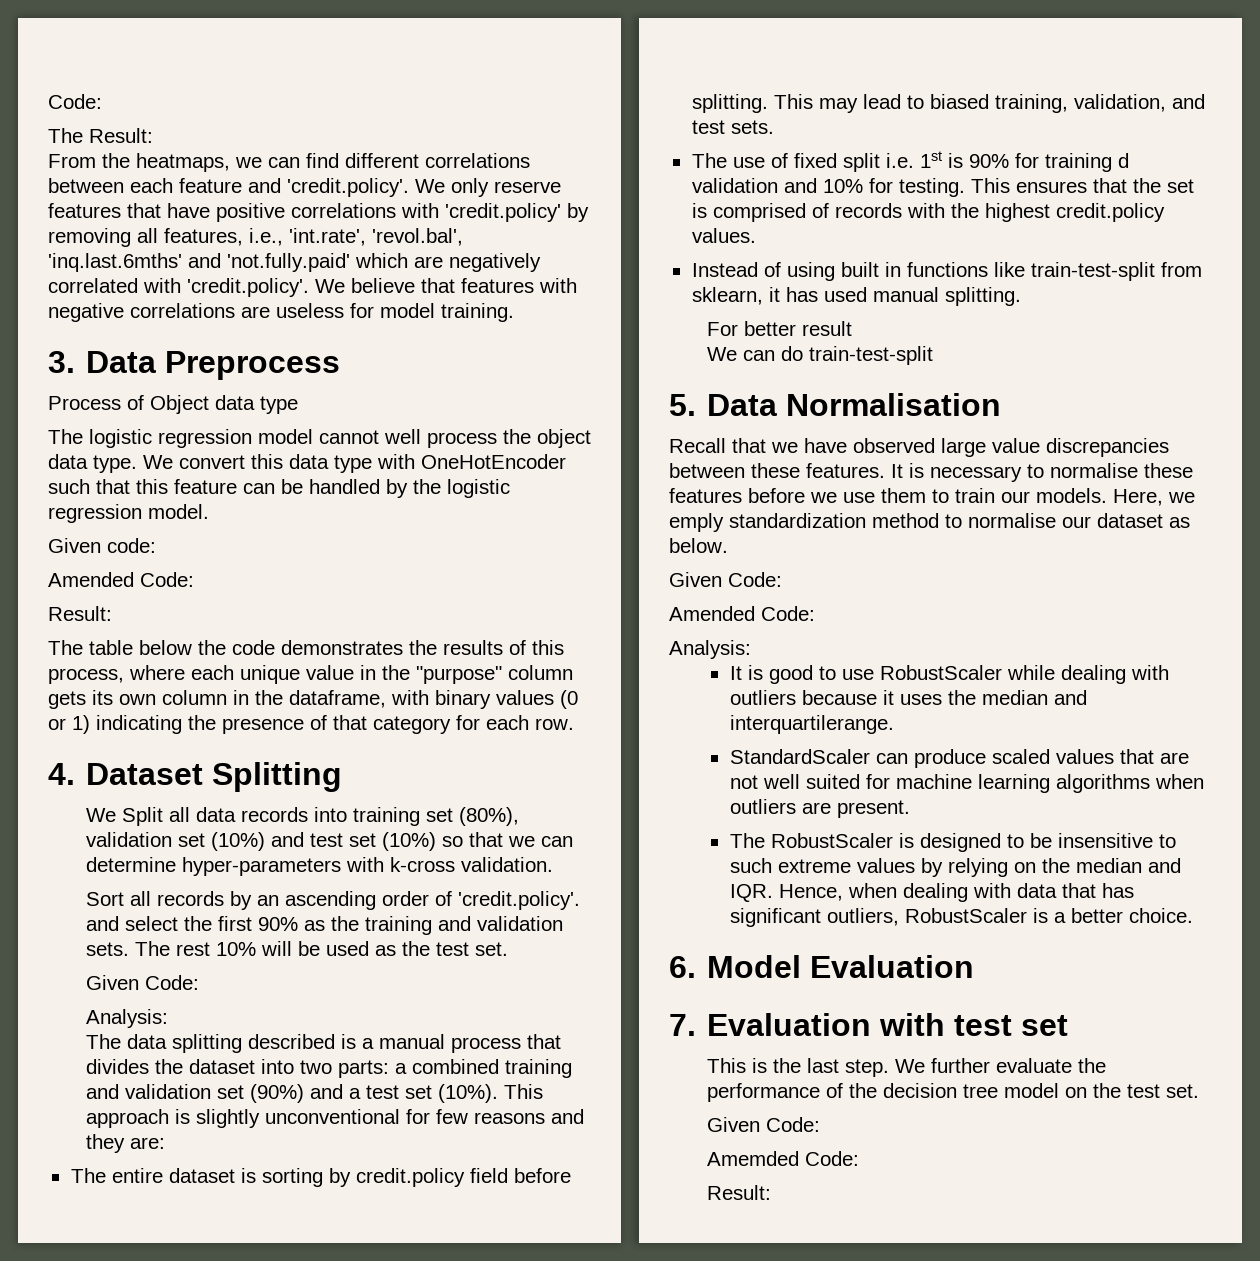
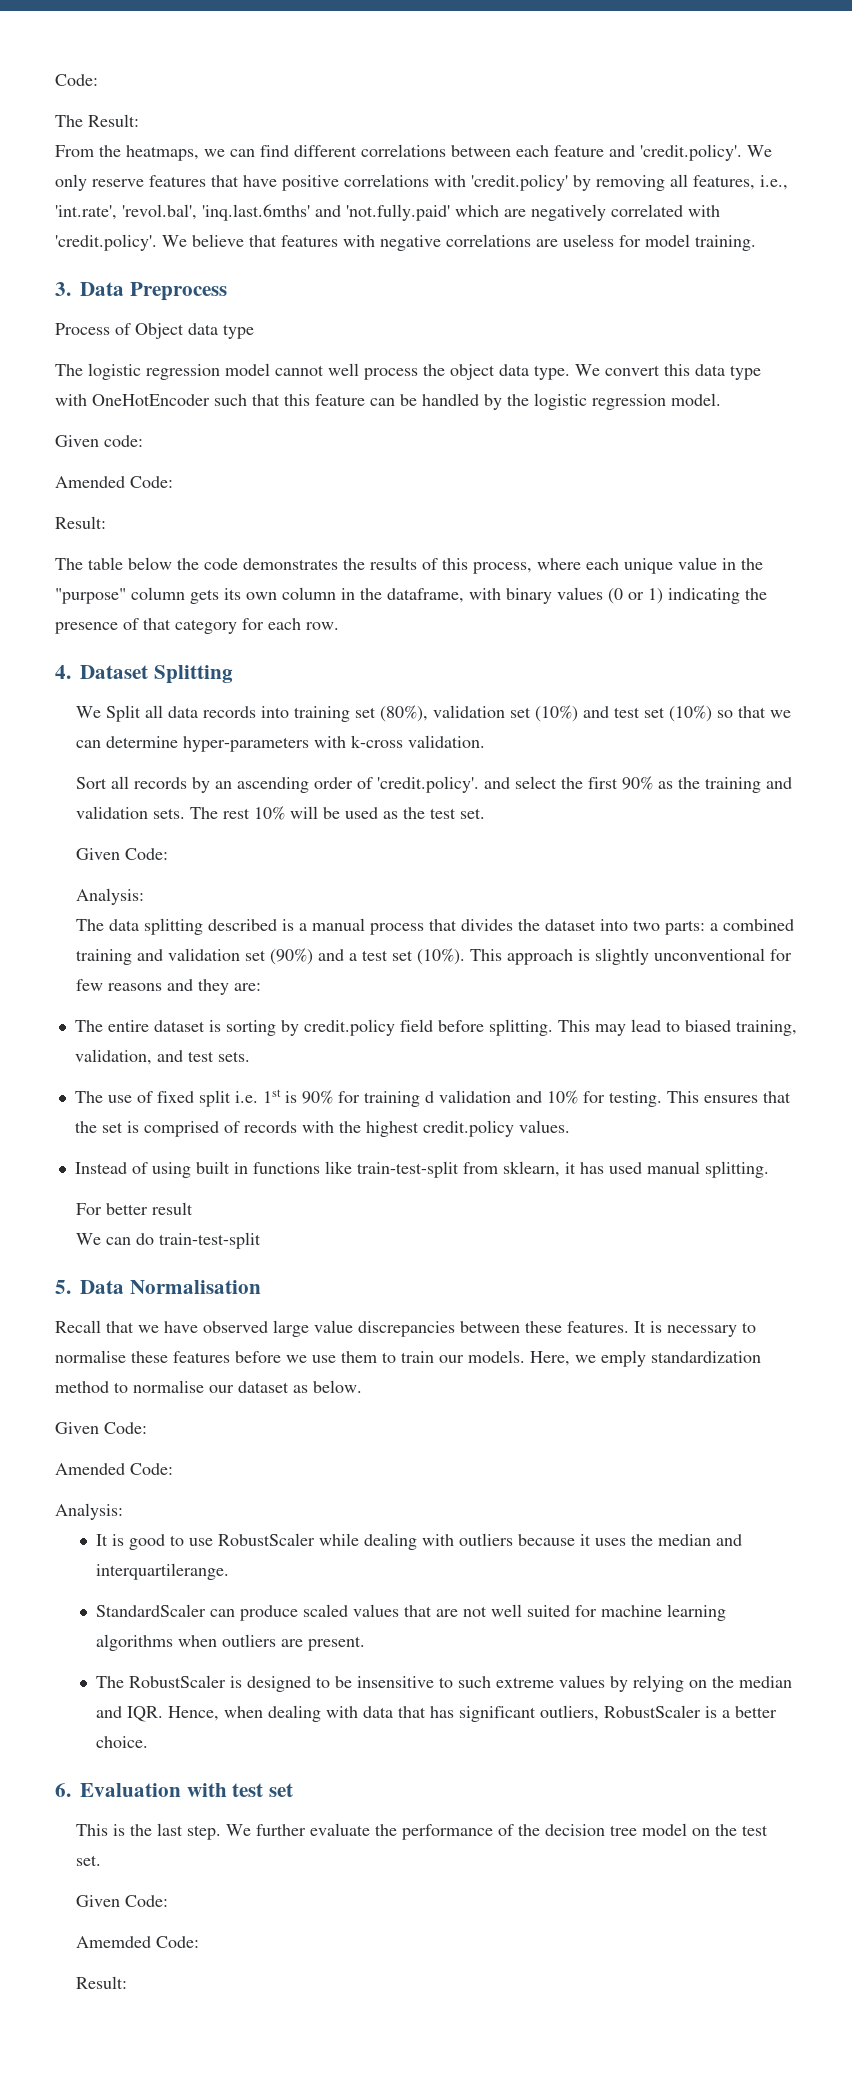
- 6. Model Evaluation
- 7. Evaluation with test set
+ 6. Evaluation with test set

